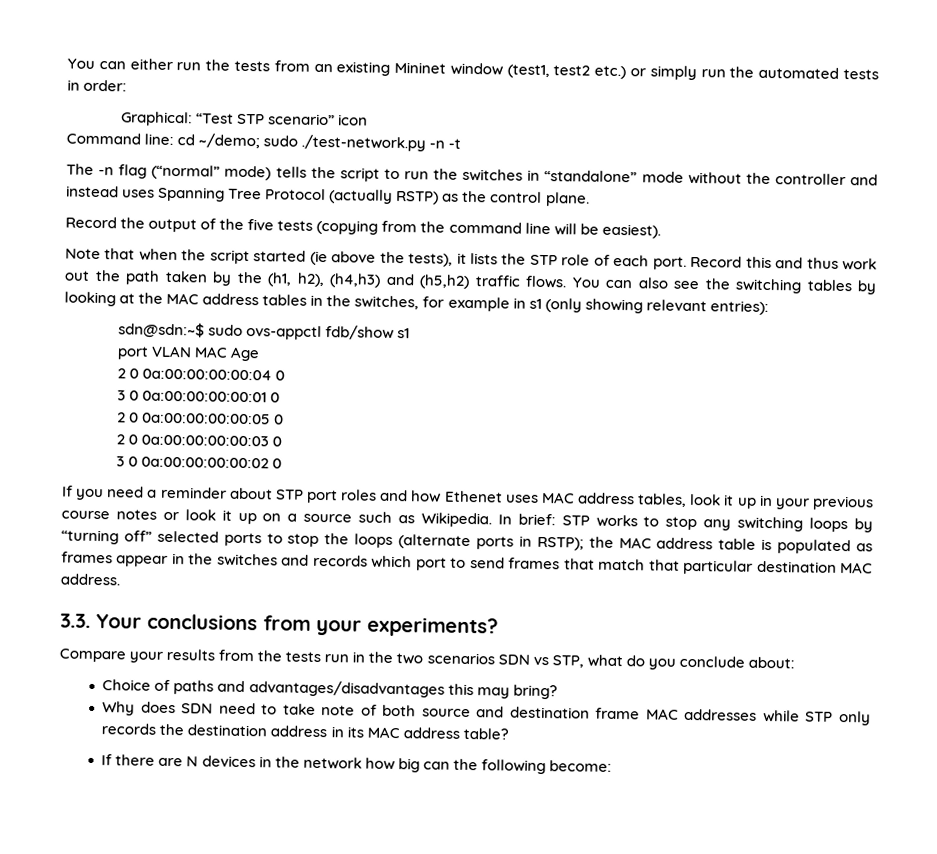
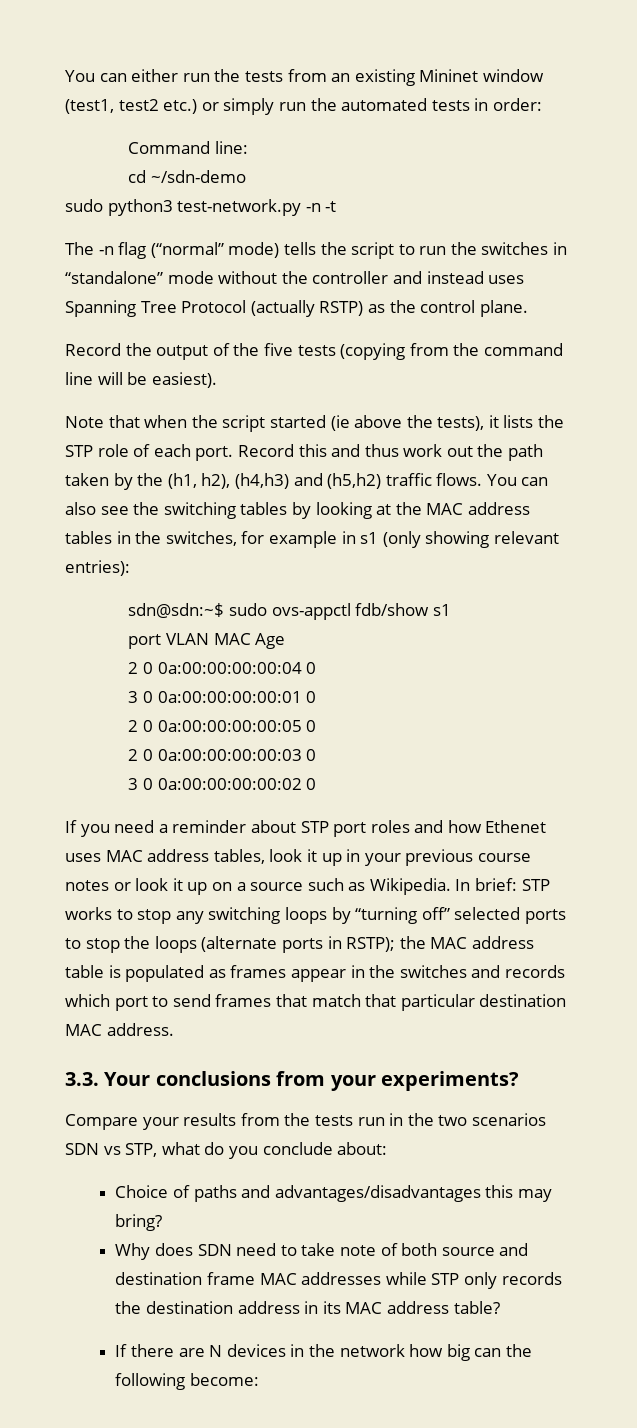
- Graphical: “Test STP scenario” icon
- Command line: cd ~/demo; sudo ./test-network.py -n -t
+ Command line:
+ cd ~/sdn-demo
+ sudo python3 test-network.py -n -t

